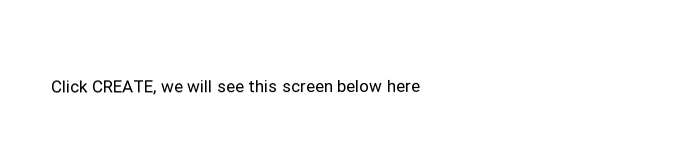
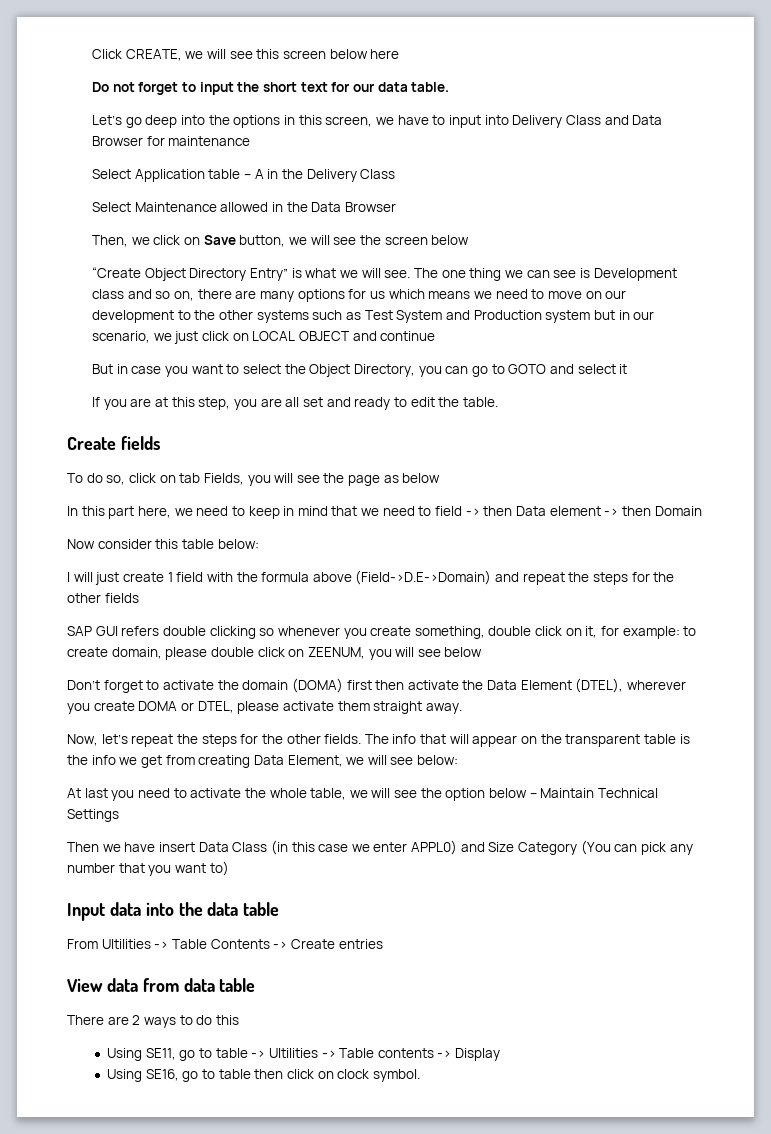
+ Do not forget to input the short text for our data table.
+ Let’s go deep into the options in this screen, we have to input into Delivery Class and Data Browser for maintenance
+ Select Application table – A in the Delivery Class
+ Select Maintenance allowed in the Data Browser
+ Then, we click on Save button, we will see the screen below
+ “Create Object Directory Entry” is what we will see. The one thing we can see is Development class and so on, there are many options for us which means we need to move on our development to the other systems such as Test System and Production system but in our scenario, we just click on LOCAL OBJECT and continue
+ But in case you want to select the Object Directory, you can go to GOTO and select it
+ If you are at this step, you are all set and ready to edit the table.
+ Create fields
+ To do so, click on tab Fields, you will see the page as below
+ In this part here, we need to keep in mind that we need to field -> then Data element -> then Domain
+ Now consider this table below:
+ I will just create 1 field with the formula above (Field->D.E->Domain) and repeat the steps for the other fields
+ SAP GUI refers double clicking so whenever you create something, double click on it, for example: to create domain, please double click on ZEENUM, you will see below
+ Don’t forget to activate the domain (DOMA) first then activate the Data Element (DTEL), wherever you create DOMA or DTEL, please activate them straight away.
+ Now, let’s repeat the steps for the other fields. The info that will appear on the transparent table is the info we get from creating Data Element, we will see below:
+ At last you need to activate the whole table, we will see the option below – Maintain Technical Settings
+ Then we have insert Data Class (in this case we enter APPL0) and Size Category (You can pick any number that you want to)
+ Input data into the data table
+ From Ultilities -> Table Contents -> Create entries
+ View data from data table
+ There are 2 ways to do this
+ Using SE11, go to table -> Ultilities -> Table contents -> Display
+ Using SE16, go to table then click on clock symbol.

